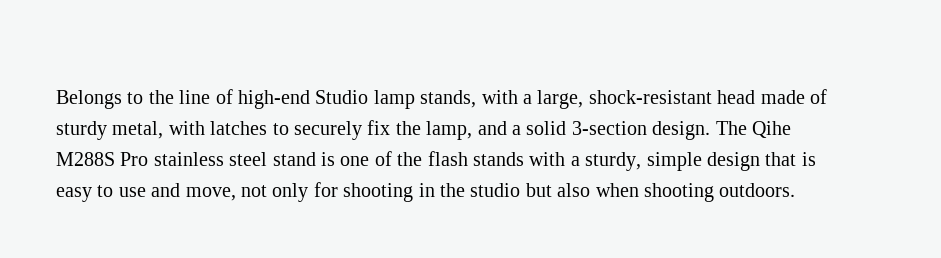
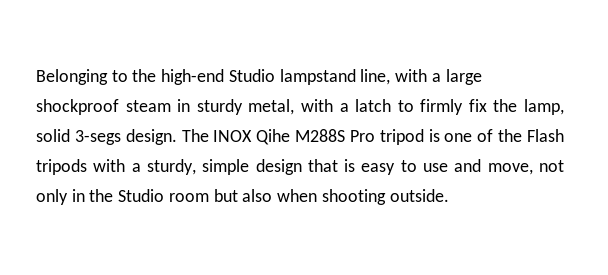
- Belongs to the line of high-end Studio lamp stands, with a large, shock-resistant head made of sturdy metal, with latches to securely fix the lamp, and a solid 3-section design.
+ Belonging to the high-end Studio lampstand line, with a large shockproof steam in sturdy metal, with a latch to firmly fix the lamp, solid 3-segs design.
- The Qihe M288S Pro stainless steel stand is one of the flash stands with a sturdy, simple design that is easy to use and move, not only for shooting in the studio but also when shooting outdoors.
+ The INOX Qihe M288S Pro tripod is one of the Flash tripods with a sturdy, simple design that is easy to use and move, not only in the Studio room but also when shooting outside.

